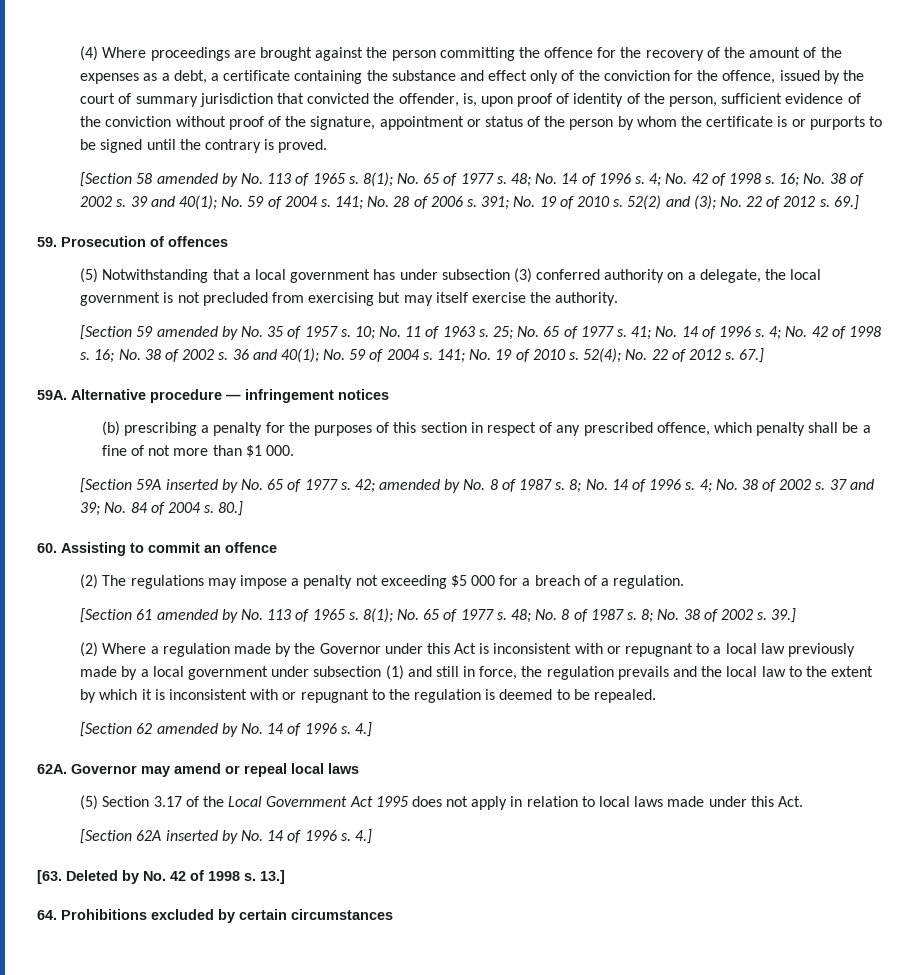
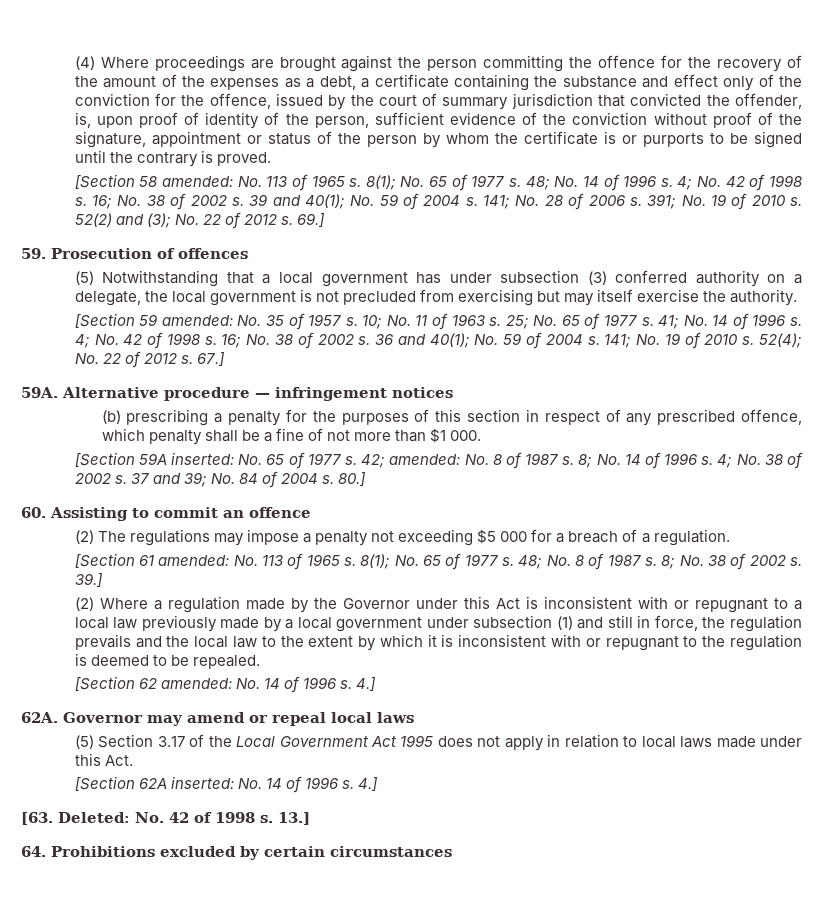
- [Section 58 amended by No. 113 of 1965 s.
+ [Section 58 amended: No. 113 of 1965 s.
- [Section 59 amended by No. 35 of 1957 s.
+ [Section 59 amended: No. 35 of 1957 s.
- [Section 59A inserted by No. 65 of 1977 s.
+ [Section 59A inserted: No. 65 of 1977 s.
- 42; amended by No. 8 of 1987 s.
+ 42; amended: No. 8 of 1987 s.
- [Section 61 amended by No. 113 of 1965 s.
+ [Section 61 amended: No. 113 of 1965 s.
- [Section 62 amended by No. 14 of 1996 s.
+ [Section 62 amended: No. 14 of 1996 s.
- [Section 62A inserted by No. 14 of 1996 s.
+ [Section 62A inserted: No. 14 of 1996 s.
- [63. Deleted by No. 42 of 1998 s.
+ [63. Deleted: No. 42 of 1998 s.

